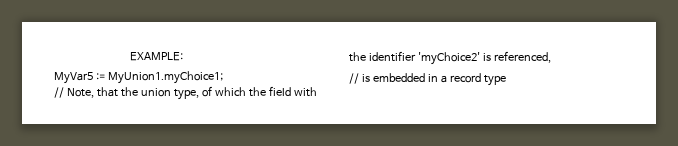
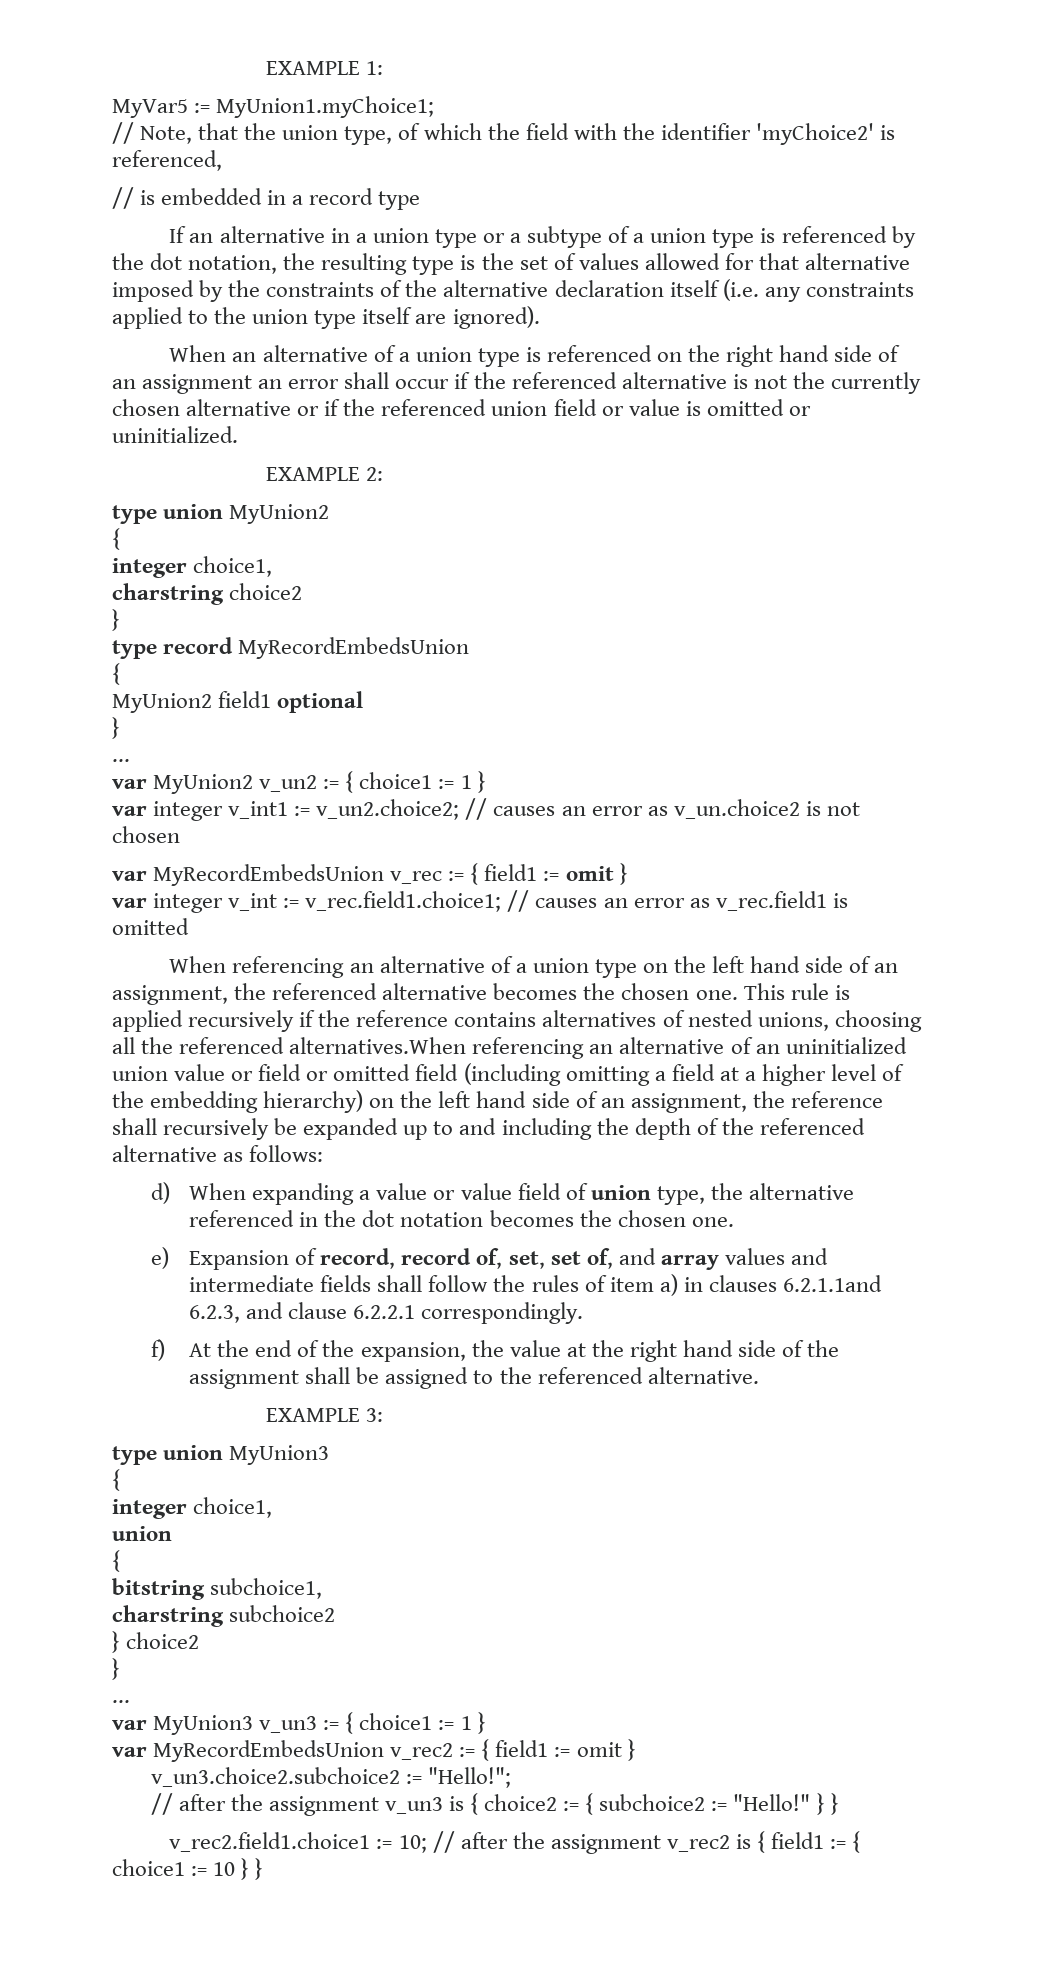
- EXAMPLE:
+ EXAMPLE 1:
+ If an alternative in a union type or a subtype of a union type is referenced by the dot notation, the resulting type is the set of values allowed for that alternative imposed by the constraints of the alternative declaration itself (i.e. any constraints applied to the union type itself are ignored).
+ When an alternative of a union type is referenced on the right hand side of an assignment an error shall occur if the referenced alternative is not the currently chosen alternative or if the referenced union field or value is omitted or uninitialized.
+ EXAMPLE 2:
+ type union MyUnion2
+ {
+ integer choice1,
+ charstring choice2
+ }
+ type record MyRecordEmbedsUnion
+ {
+ MyUnion2 field1 optional
+ }
+ ...
+ var MyUnion2 v_un2 := { choice1 := 1 }
+ var integer v_int1 := v_un2.choice2; // causes an error as v_un.choice2 is not chosen
+ var MyRecordEmbedsUnion v_rec := { field1 := omit }
+ var integer v_int := v_rec.field1.choice1; // causes an error as v_rec.field1 is omitted
+ When referencing an alternative of a union type on the left hand side of an assignment, the referenced alternative becomes the chosen one. This rule is applied recursively if the reference contains alternatives of nested unions, choosing all the referenced alternatives.When referencing an alternative of an uninitialized union value or field or omitted field (including omitting a field at a higher level of the embedding hierarchy) on the left hand side of an assignment, the reference shall recursively be expanded up to and including the depth of the referenced alternative as follows:
+ d) When expanding a value or value field of union type, the alternative referenced in the dot notation becomes the chosen one.
+ e) Expansion of record, record of, set, set of, and array values and intermediate fields shall follow the rules of item a) in clauses 6.2.1.1and 6.2.3, and clause 6.2.2.1 correspondingly.
+ f) At the end of the expansion, the value at the right hand side of the assignment shall be assigned to the referenced alternative.
+ EXAMPLE 3:
+ type union MyUnion3
+ {
+ integer choice1,
+ union
+ {
+ bitstring subchoice1,
+ charstring subchoice2
+ } choice2
+ }
+ ...
+ var MyUnion3 v_un3 := { choice1 := 1 }
+ var MyRecordEmbedsUnion v_rec2 := { field1 := omit }
+ v_un3.choice2.subchoice2 := "Hello!";
+ // after the assignment v_un3 is { choice2 := { subchoice2 := "Hello!" } }
+ v_rec2.field1.choice1 := 10; // after the assignment v_rec2 is { field1 := { choice1 := 10 } }

